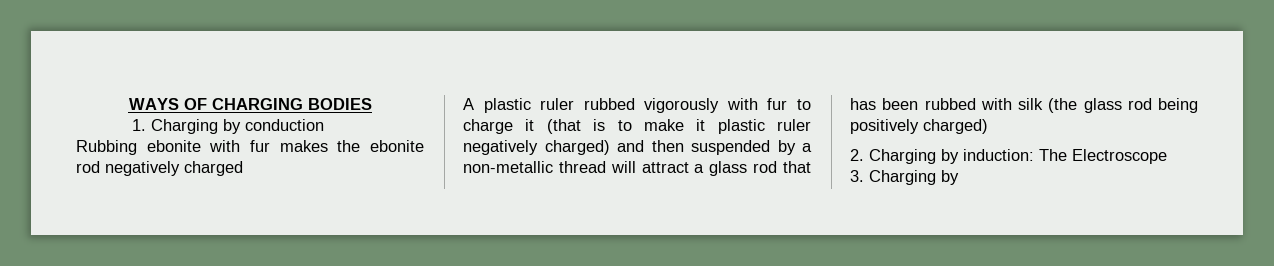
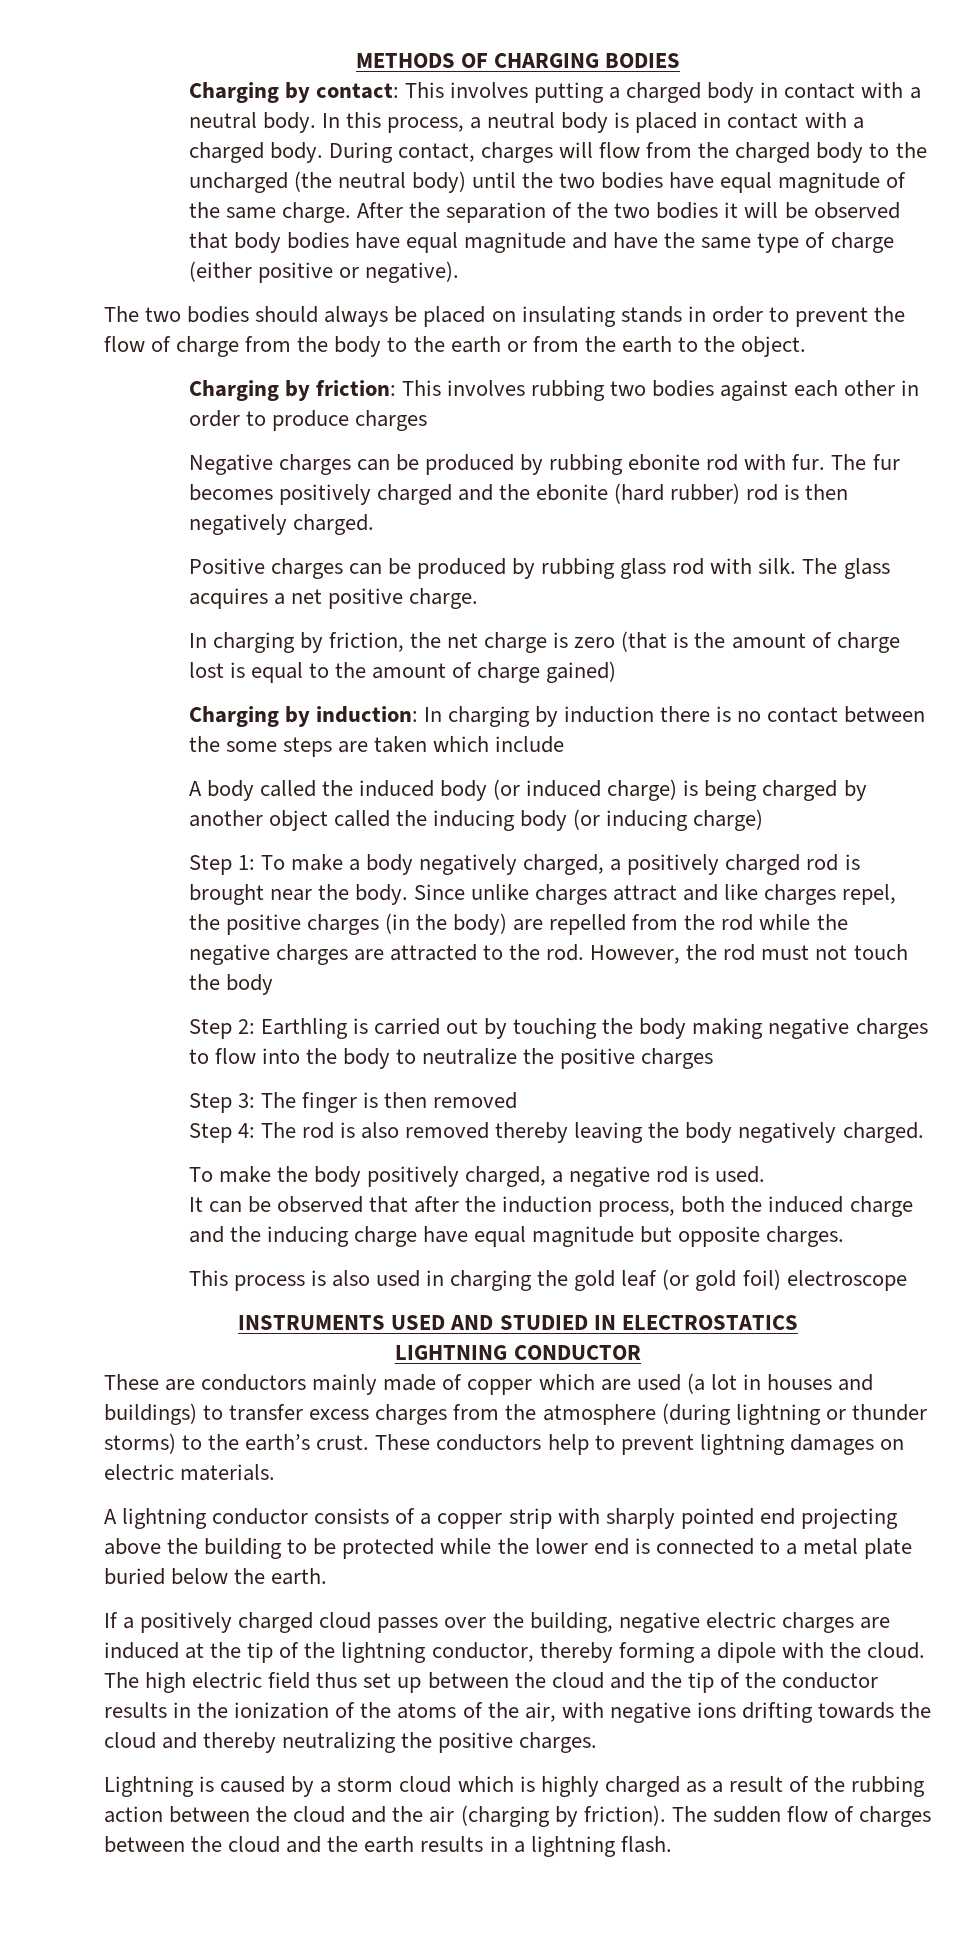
- WAYS OF CHARGING BODIES
+ METHODS OF CHARGING BODIES
- 1. Charging by conduction
- Rubbing ebonite with fur makes the ebonite rod negatively charged
- A plastic ruler rubbed vigorously with fur to charge it (that is to make it plastic ruler negatively charged) and then suspended by a non-metallic thread will attract a glass rod that has been rubbed with silk (the glass rod being positively charged)
- 2. Charging by induction: The Electroscope
- 3. Charging by
+ Charging by contact: This involves putting a charged body in contact with a neutral body. In this process, a neutral body is placed in contact with a charged body. During contact, charges will flow from the charged body to the uncharged (the neutral body) until the two bodies have equal magnitude of the same charge. After the separation of the two bodies it will be observed that body bodies have equal magnitude and have the same type of charge (either positive or negative).
+ The two bodies should always be placed on insulating stands in order to prevent the flow of charge from the body to the earth or from the earth to the object.
+ Charging by friction: This involves rubbing two bodies against each other in order to produce charges
+ Negative charges can be produced by rubbing ebonite rod with fur. The fur becomes positively charged and the ebonite (hard rubber) rod is then negatively charged.
+ Positive charges can be produced by rubbing glass rod with silk. The glass acquires a net positive charge.
+ In charging by friction, the net charge is zero (that is the amount of charge lost is equal to the amount of charge gained)
+ Charging by induction: In charging by induction there is no contact between the some steps are taken which include
+ A body called the induced body (or induced charge) is being charged by another object called the inducing body (or inducing charge)
+ Step 1: To make a body negatively charged, a positively charged rod is brought near the body. Since unlike charges attract and like charges repel, the positive charges (in the body) are repelled from the rod while the negative charges are attracted to the rod. However, the rod must not touch the body
+ Step 2: Earthling is carried out by touching the body making negative charges to flow into the body to neutralize the positive charges
+ Step 3: The finger is then removed
+ Step 4: The rod is also removed thereby leaving the body negatively charged.
+ To make the body positively charged, a negative rod is used.
+ It can be observed that after the induction process, both the induced charge and the inducing charge have equal magnitude but opposite charges.
+ This process is also used in charging the gold leaf (or gold foil) electroscope
+ INSTRUMENTS USED AND STUDIED IN ELECTROSTATICS
+ LIGHTNING CONDUCTOR
+ These are conductors mainly made of copper which are used (a lot in houses and buildings) to transfer excess charges from the atmosphere (during lightning or thunder storms) to the earth’s crust. These conductors help to prevent lightning damages on electric materials.
+ A lightning conductor consists of a copper strip with sharply pointed end projecting above the building to be protected while the lower end is connected to a metal plate buried below the earth.
+ If a positively charged cloud passes over the building, negative electric charges are induced at the tip of the lightning conductor, thereby forming a dipole with the cloud. The high electric field thus set up between the cloud and the tip of the conductor results in the ionization of the atoms of the air, with negative ions drifting towards the cloud and thereby neutralizing the positive charges.
+ Lightning is caused by a storm cloud which is highly charged as a result of the rubbing action between the cloud and the air (charging by friction). The sudden flow of charges between the cloud and the earth results in a lightning flash.

